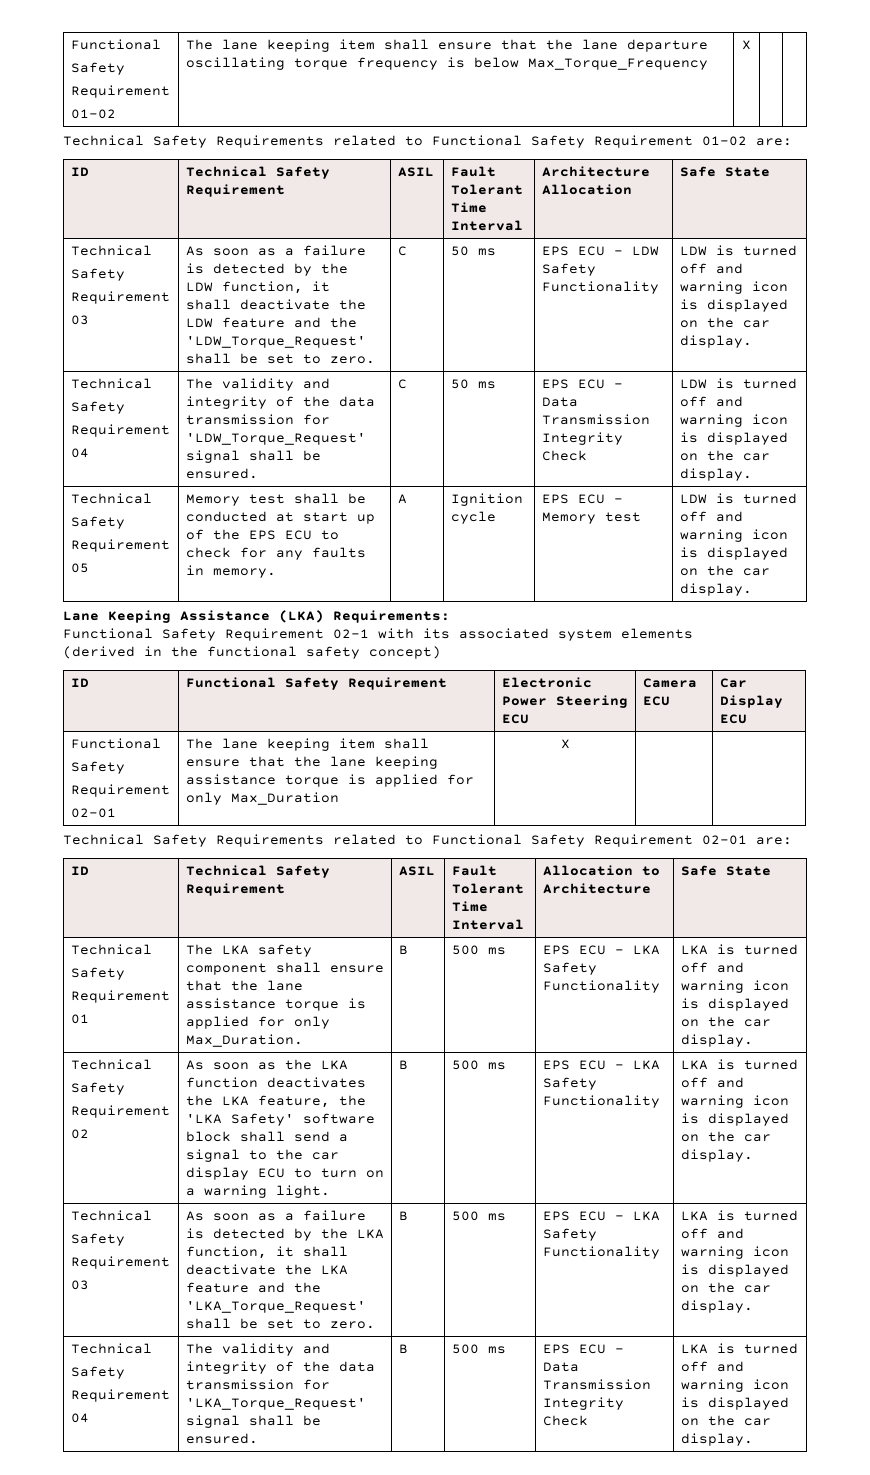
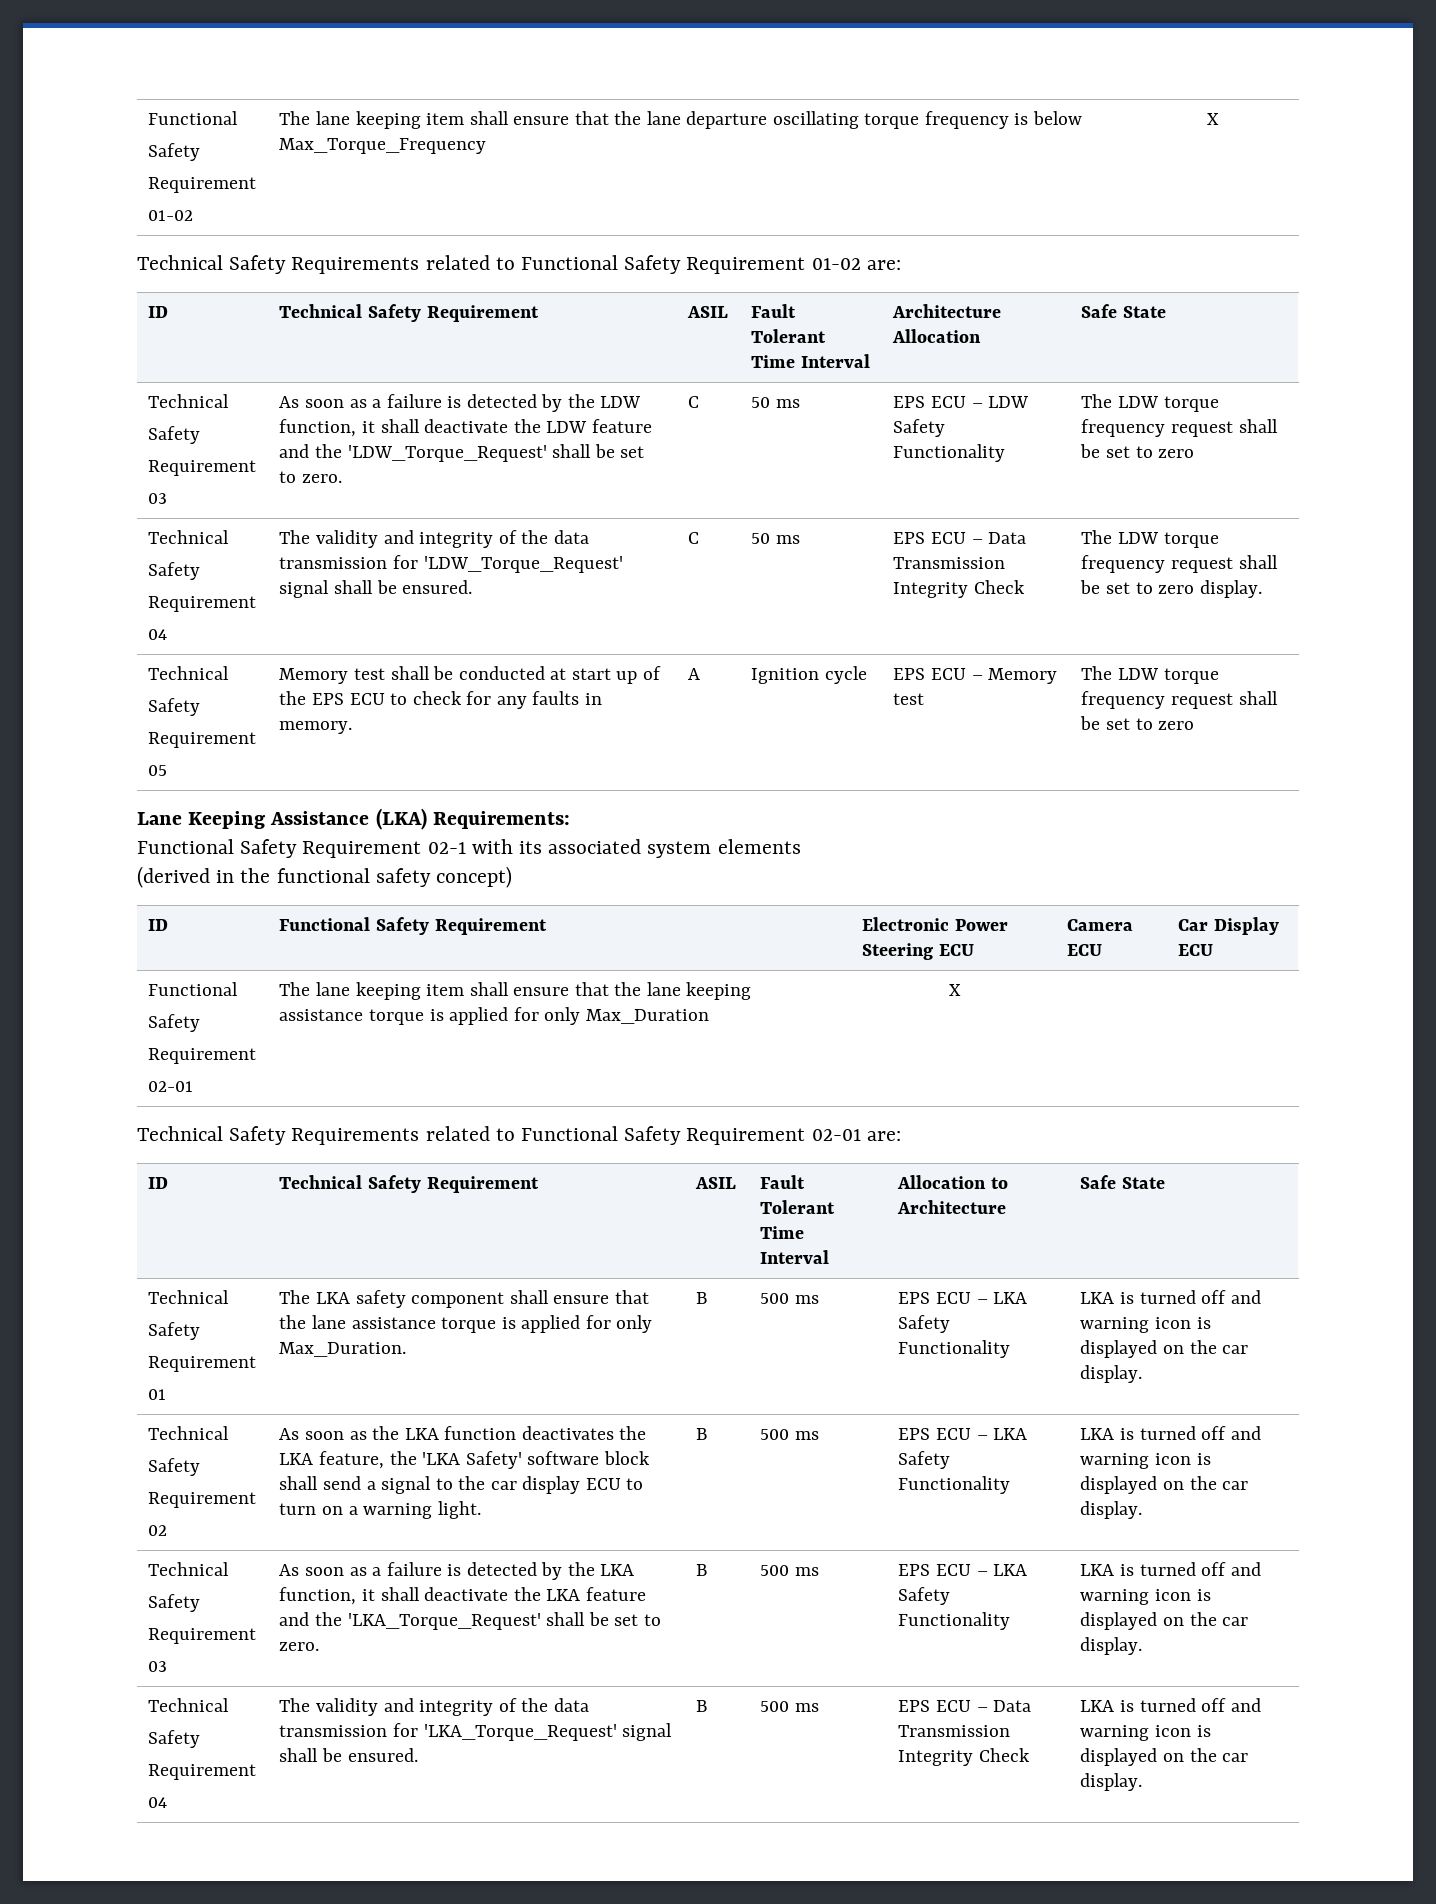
- EPS ECU – LDW Safety Functionality | LDW is turned off and warning icon is displayed on the car display.
+ EPS ECU – LDW Safety Functionality | The LDW torque frequency request shall be set to zero
- EPS ECU – Data Transmission Integrity Check | LDW is turned off and warning icon is displayed on the car display.
+ EPS ECU – Data Transmission Integrity Check | The LDW torque frequency request shall be set to zero display.
- EPS ECU – Memory test | LDW is turned off and warning icon is displayed on the car display.
+ EPS ECU – Memory test | The LDW torque frequency request shall be set to zero

